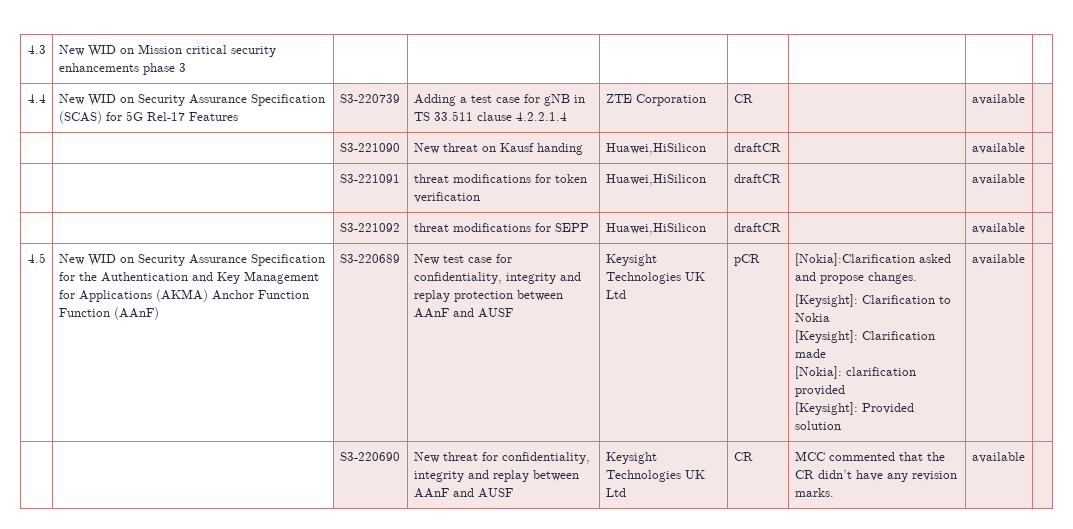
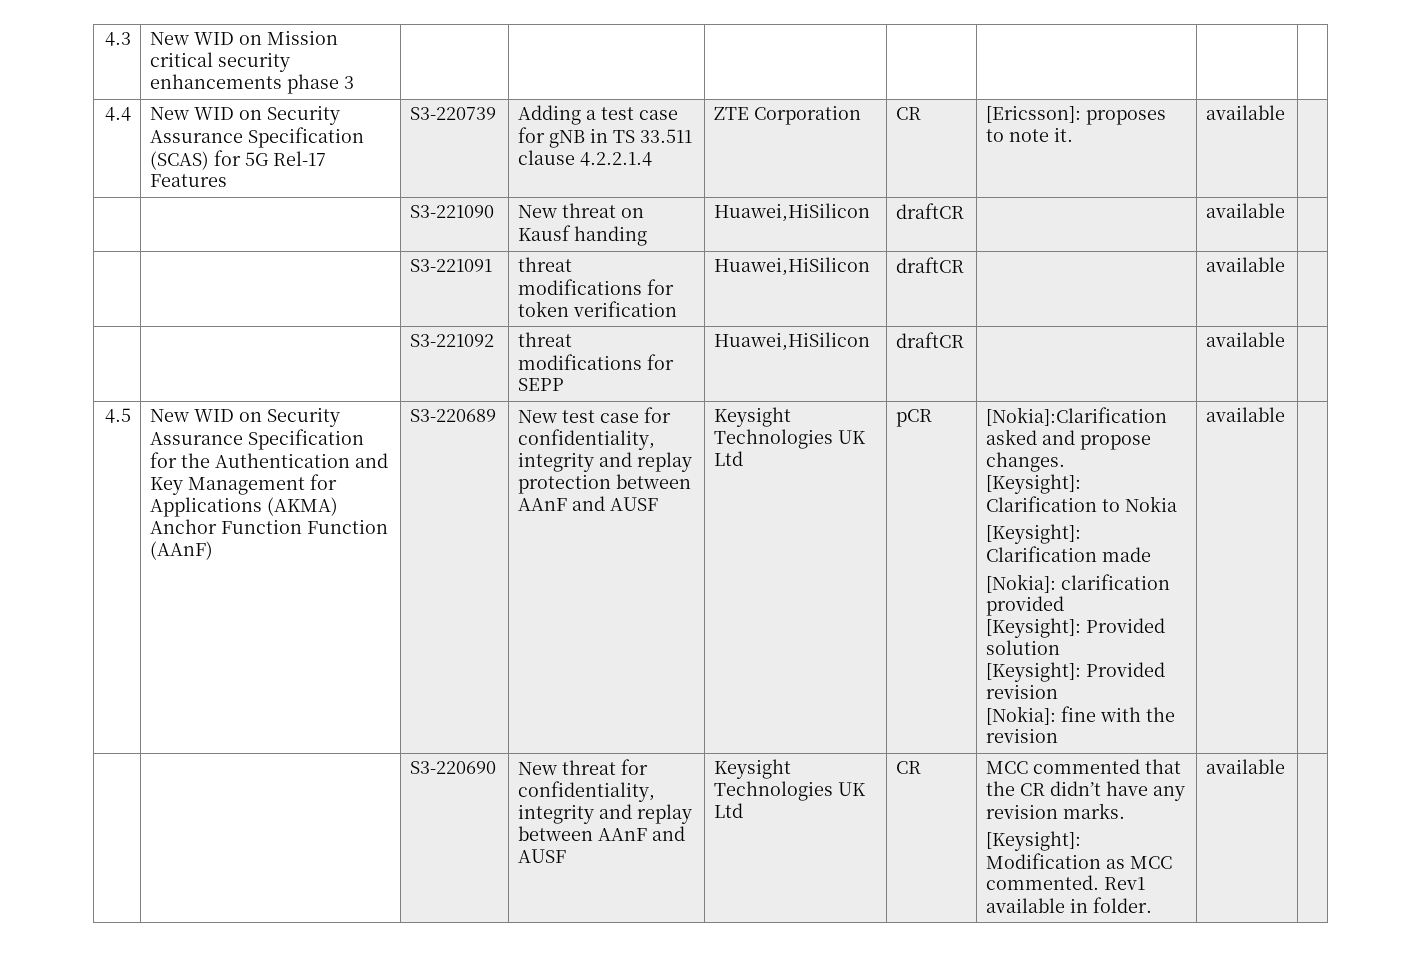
- 4.4 | New WID on Security Assurance Specification (SCAS) for 5G Rel-17 Features | S3-220739 | Adding a test case for gNB in TS 33.511 clause 4.2.2.1.4 | ZTE Corporation | CR | | available |
+ 4.4 | New WID on Security Assurance Specification (SCAS) for 5G Rel-17 Features | S3-220739 | Adding a test case for gNB in TS 33.511 clause 4.2.2.1.4 | ZTE Corporation | CR | [Ericsson]: proposes to note it. | available |
+ [Keysight]: Provided revision
+ [Nokia]: fine with the revision
- | | S3-220690 | New threat for confidentiality, integrity and replay between AAnF and AUSF | Keysight Technologies UK Ltd | CR | MCC commented that the CR didn’t have any revision marks. | available |
+ | | S3-220690 | New threat for confidentiality, integrity and replay between AAnF and AUSF | Keysight Technologies UK Ltd | CR | MCC commented that the CR didn’t have any revision marks.
+ [Keysight]: Modification as MCC commented. Rev1 available in folder. | available |

